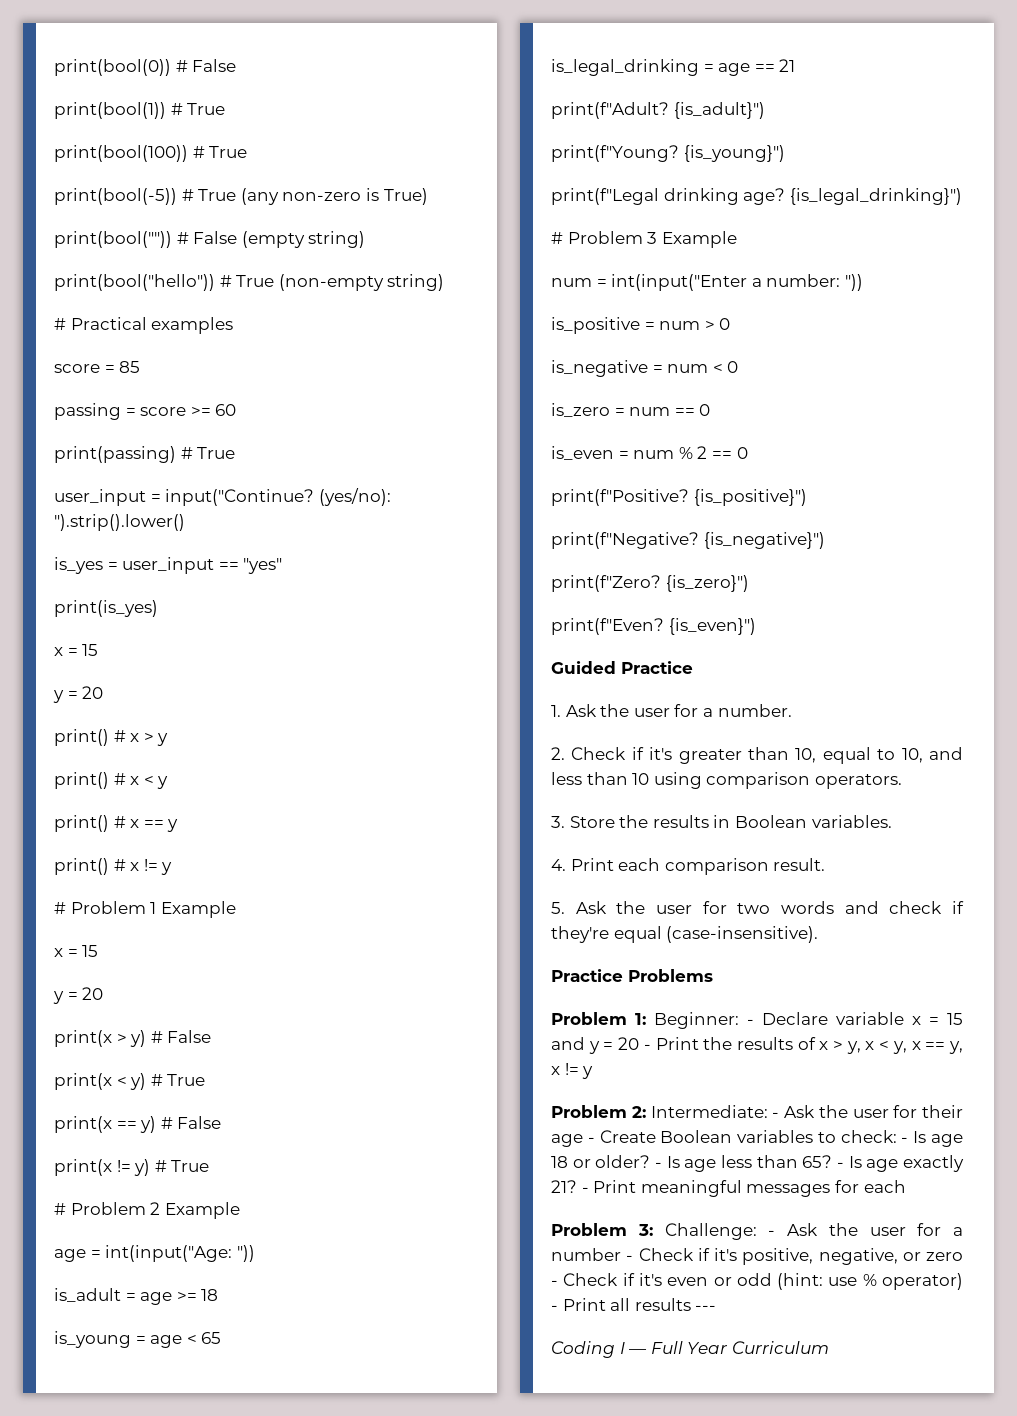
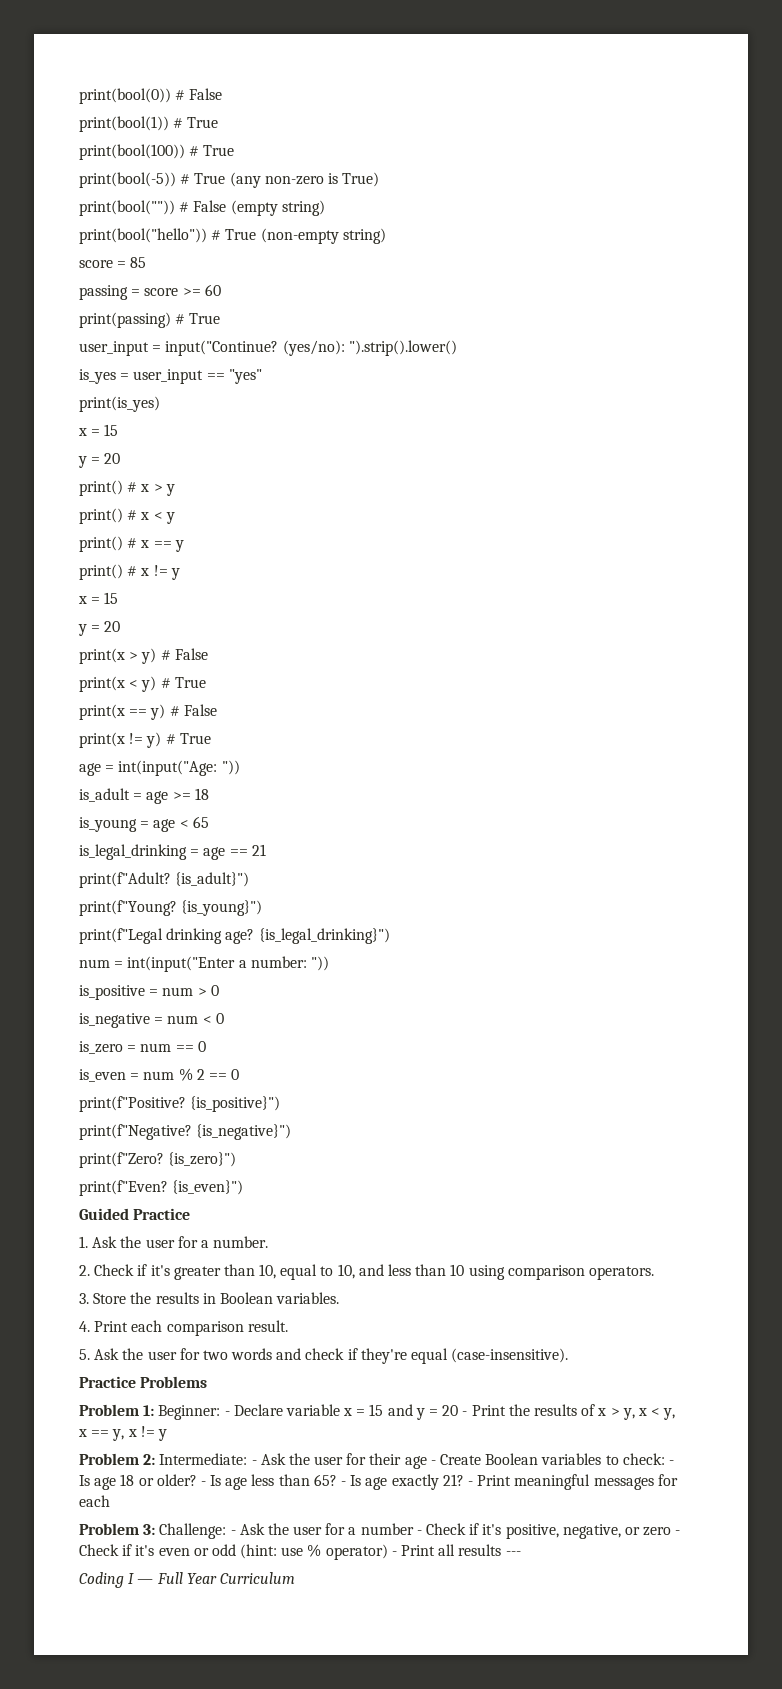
- # Practical examples
- # Problem 1 Example
- # Problem 2 Example
- # Problem 3 Example

